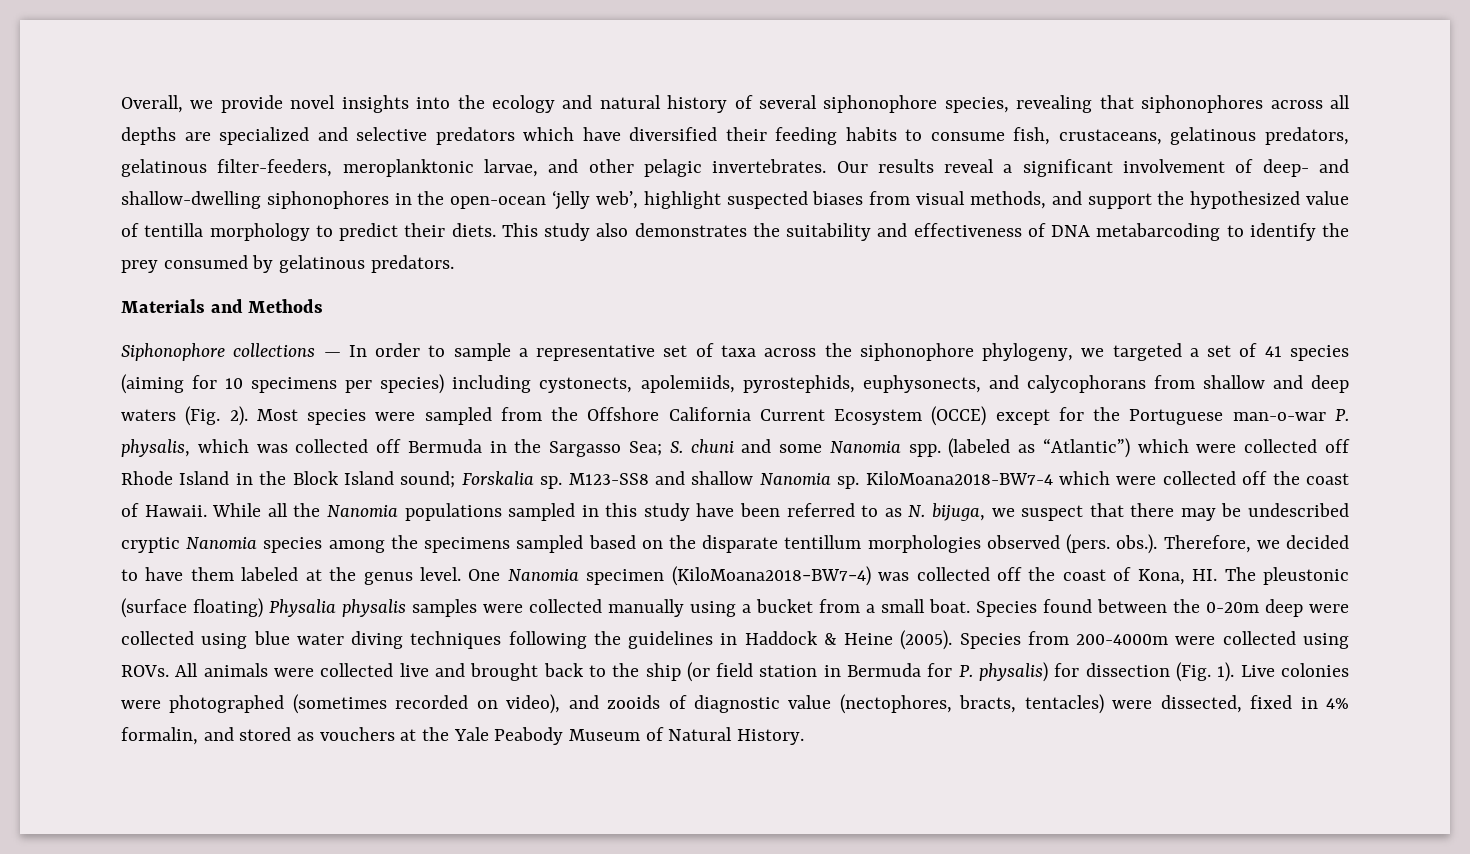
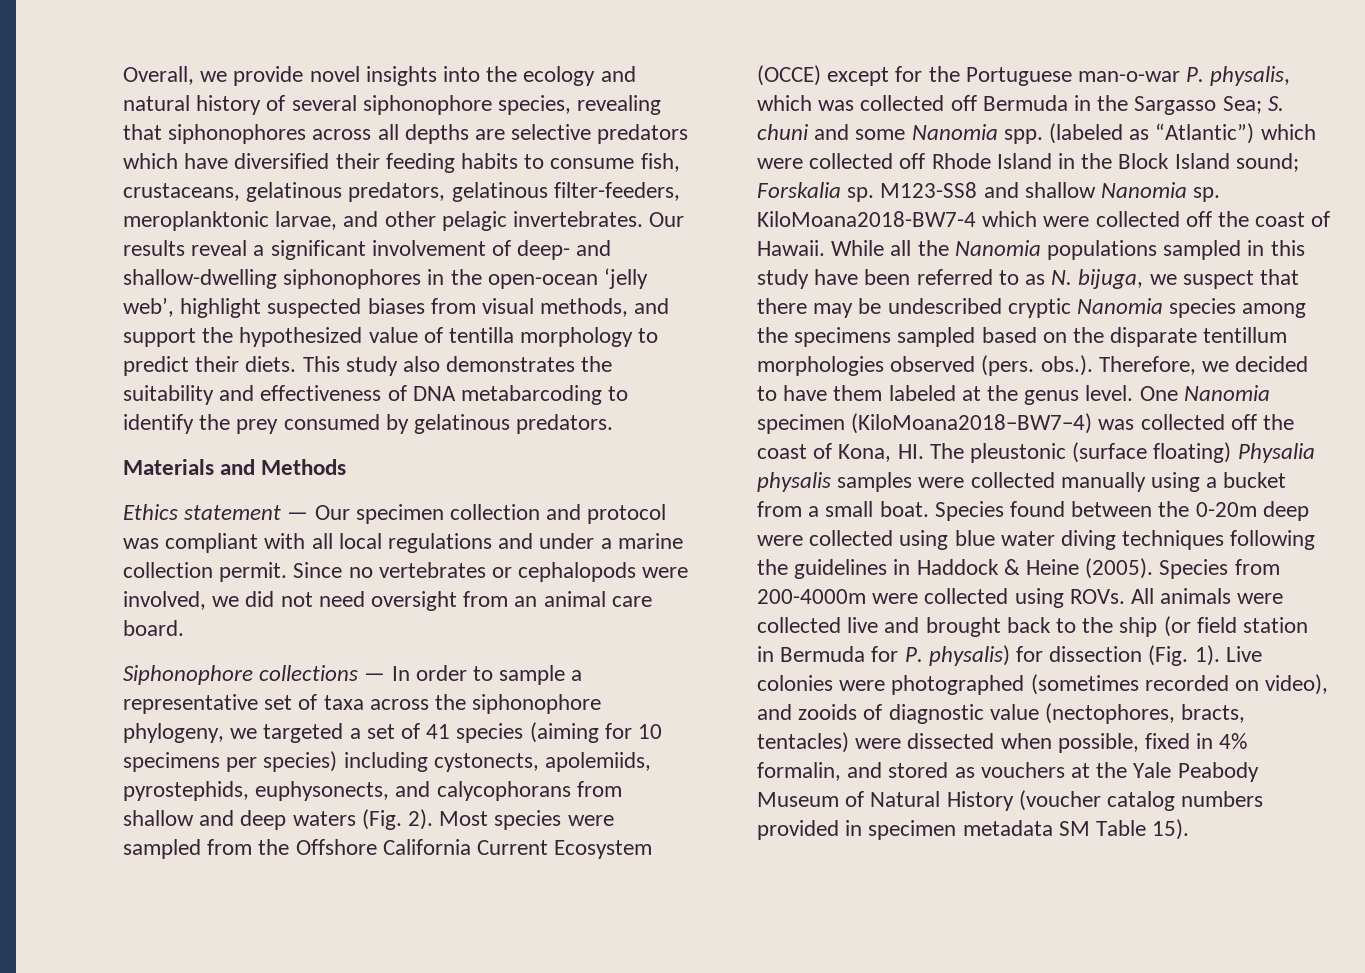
- Overall, we provide novel insights into the ecology and natural history of several siphonophore species, revealing that siphonophores across all depths are specialized and selective predators which have diversified their feeding habits to consume fish, crustaceans, gelatinous predators, gelatinous filter-feeders, meroplanktonic larvae, and other pelagic invertebrates.
+ Overall, we provide novel insights into the ecology and natural history of several siphonophore species, revealing that siphonophores across all depths are selective predators which have diversified their feeding habits to consume fish, crustaceans, gelatinous predators, gelatinous filter-feeders, meroplanktonic larvae, and other pelagic invertebrates.
+ Ethics statement — Our specimen collection and protocol was compliant with all local regulations and under a marine collection permit. Since no vertebrates or cephalopods were involved, we did not need oversight from an animal care board.
- Live colonies were photographed (sometimes recorded on video), and zooids of diagnostic value (nectophores, bracts, tentacles) were dissected, fixed in 4% formalin, and stored as vouchers at the Yale Peabody Museum of Natural History.
+ Live colonies were photographed (sometimes recorded on video), and zooids of diagnostic value (nectophores, bracts, tentacles) were dissected when possible, fixed in 4% formalin, and stored as vouchers at the Yale Peabody Museum of Natural History (voucher catalog numbers provided in specimen metadata SM Table 15).

